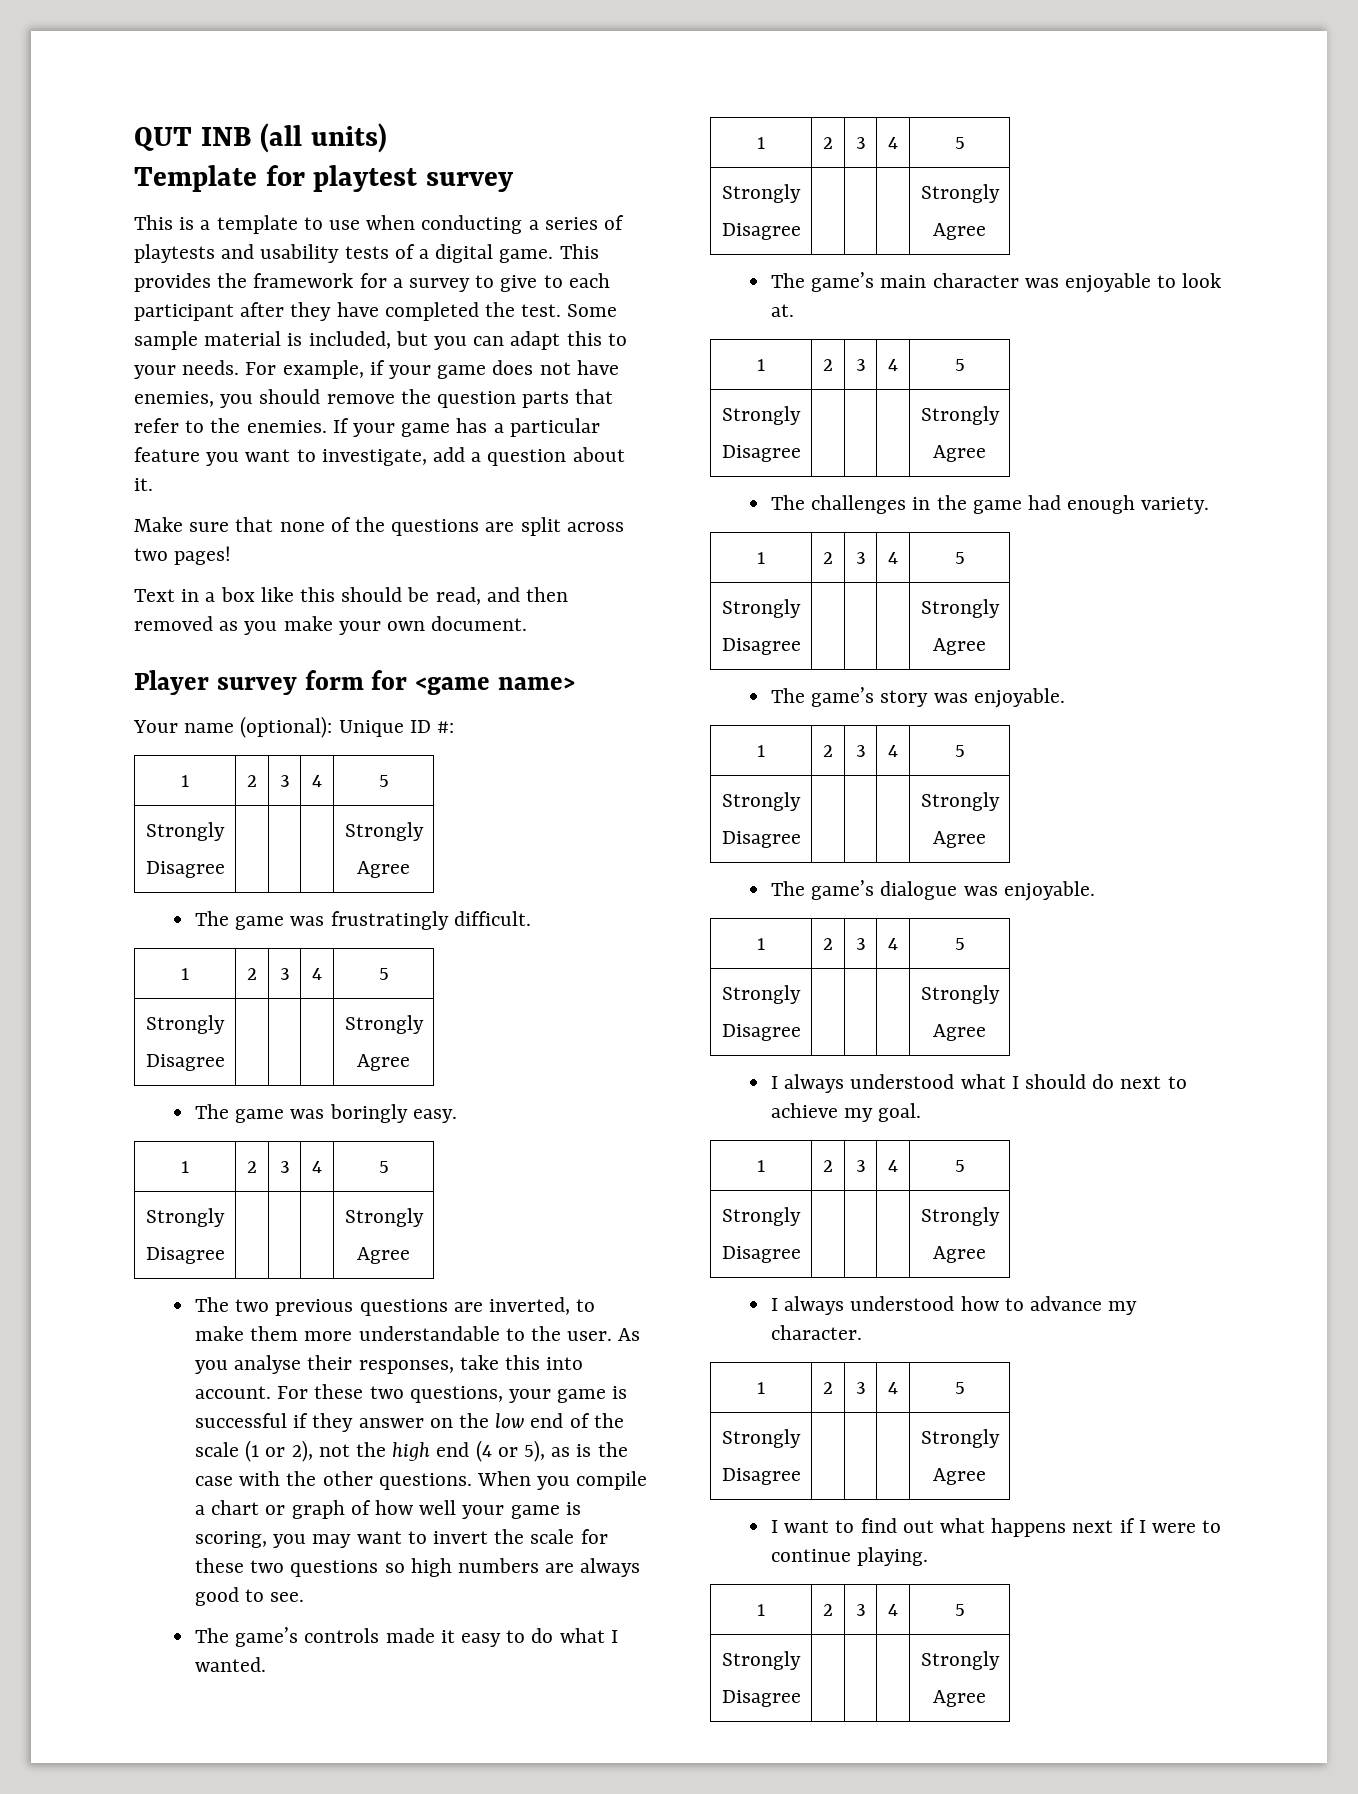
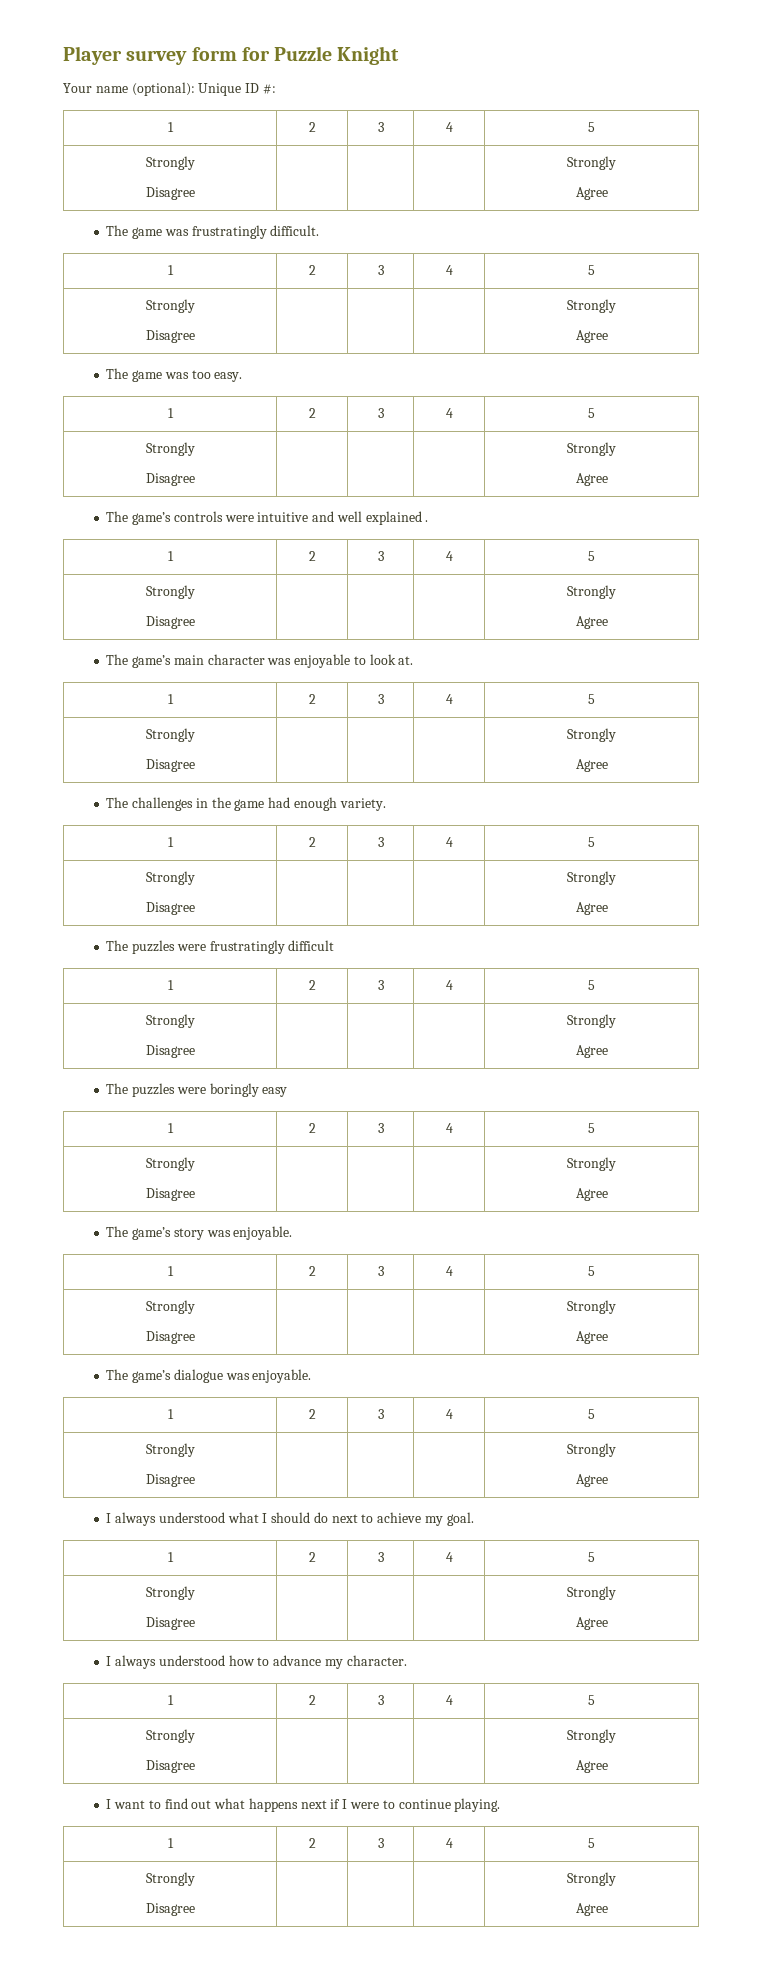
- QUT INB (all units)
- Template for playtest survey
- This is a template to use when conducting a series of playtests and usability tests of a digital game. This provides the framework for a survey to give to each participant after they have completed the test. Some sample material is included, but you can adapt this to your needs. For example, if your game does not have enemies, you should remove the question parts that refer to the enemies. If your game has a particular feature you want to investigate, add a question about it.
- Make sure that none of the questions are split across two pages!
- Text in a box like this should be read, and then removed as you make your own document.
- Player survey form for <game name>
+ Player survey form for Puzzle Knight
- The game was boringly easy.
+ The game was too easy.
- The two previous questions are inverted, to make them more understandable to the user. As you analyse their responses, take this into account. For these two questions, your game is successful if they answer on the low end of the scale (1 or 2), not the high end (4 or 5), as is the case with the other questions. When you compile a chart or graph of how well your game is scoring, you may want to invert the scale for these two questions so high numbers are always good to see.
- The game’s controls made it easy to do what I wanted.
+ The game’s controls were intuitive and well explained .
+ The puzzles were frustratingly difficult
+ 1 | 2 | 3 | 4 | 5
+ Strongly
+ Disagree | | | | Strongly
+ Agree
+ The puzzles were boringly easy
+ 1 | 2 | 3 | 4 | 5
+ Strongly
+ Disagree | | | | Strongly
+ Agree

